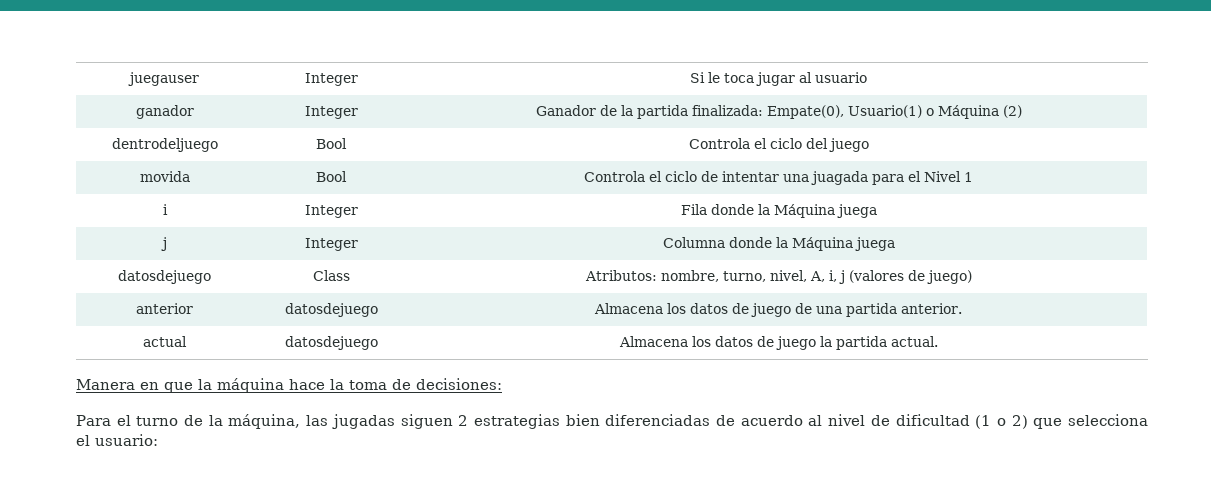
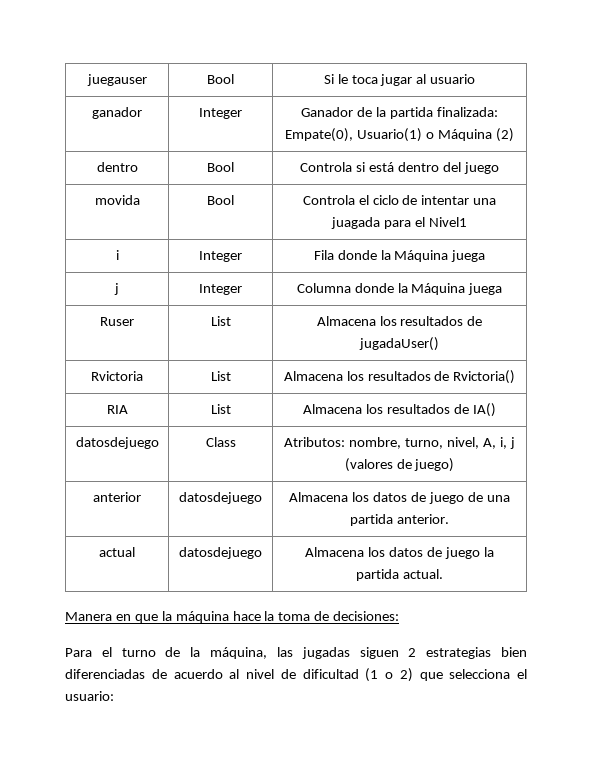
- juegauser | Integer | Si le toca jugar al usuario
+ juegauser | Bool | Si le toca jugar al usuario
- dentrodeljuego | Bool | Controla el ciclo del juego
+ dentro | Bool | Controla si está dentro del juego
- movida | Bool | Controla el ciclo de intentar una juagada para el Nivel 1
+ movida | Bool | Controla el ciclo de intentar una juagada para el Nivel1
+ Ruser | List | Almacena los resultados de jugadaUser()
+ Rvictoria | List | Almacena los resultados de Rvictoria()
+ RIA | List | Almacena los resultados de IA()

